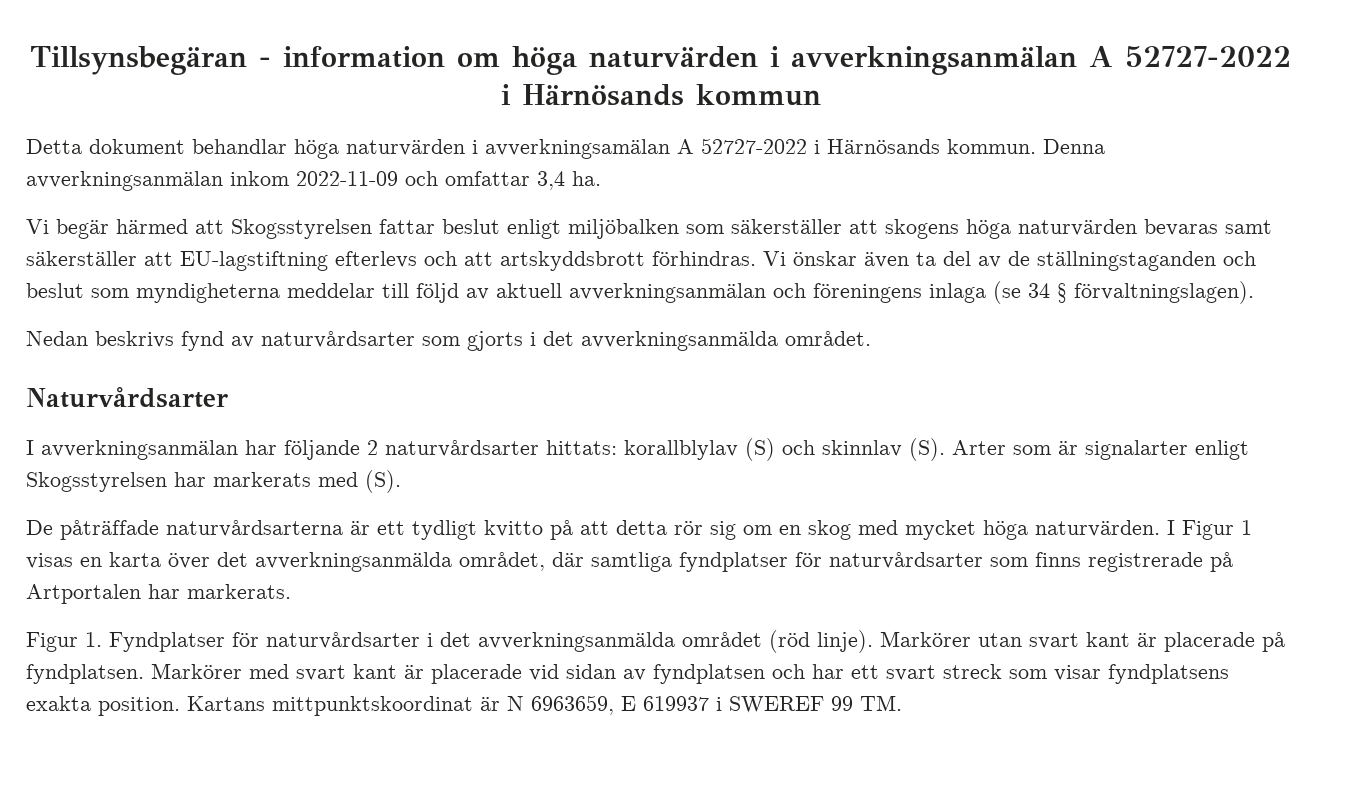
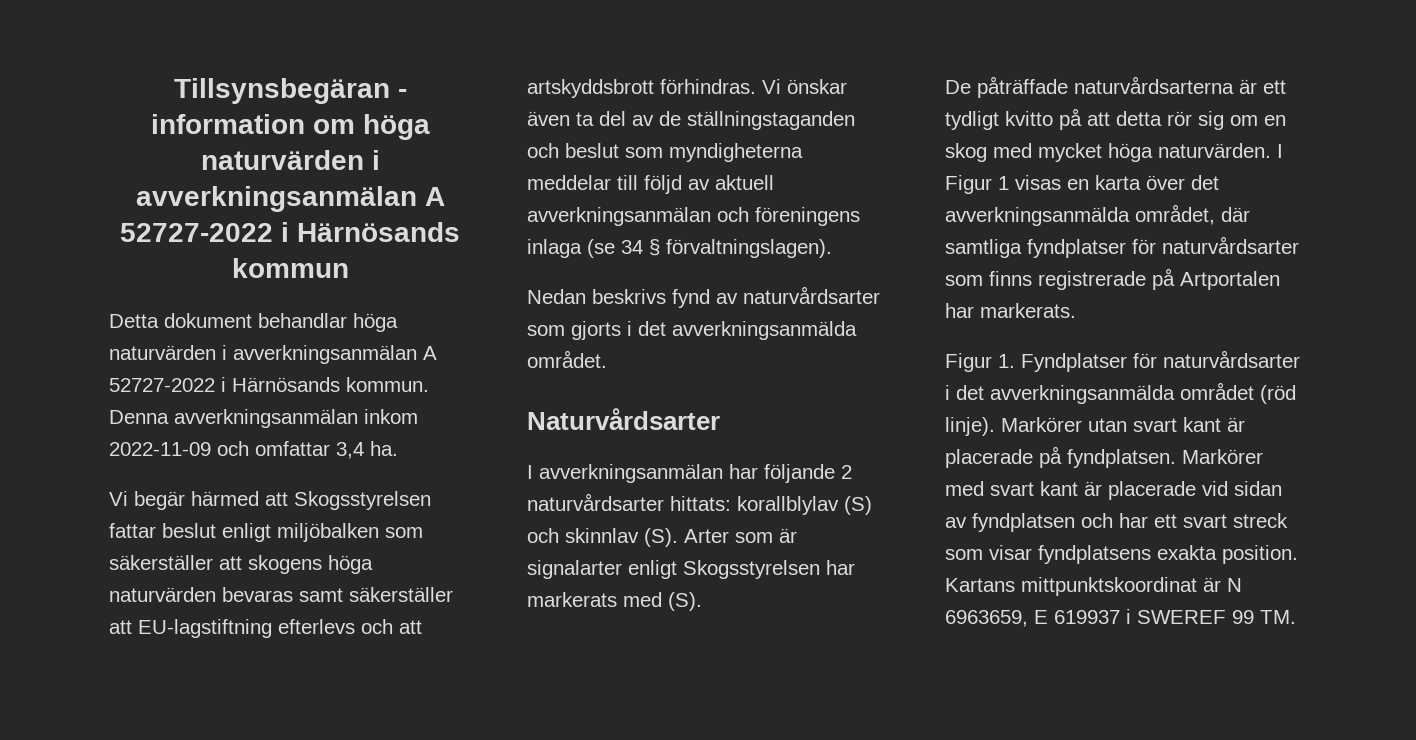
- Detta dokument behandlar höga naturvärden i avverkningsamälan A 52727-2022 i Härnösands kommun.
+ Detta dokument behandlar höga naturvärden i avverkningsanmälan A 52727-2022 i Härnösands kommun.

